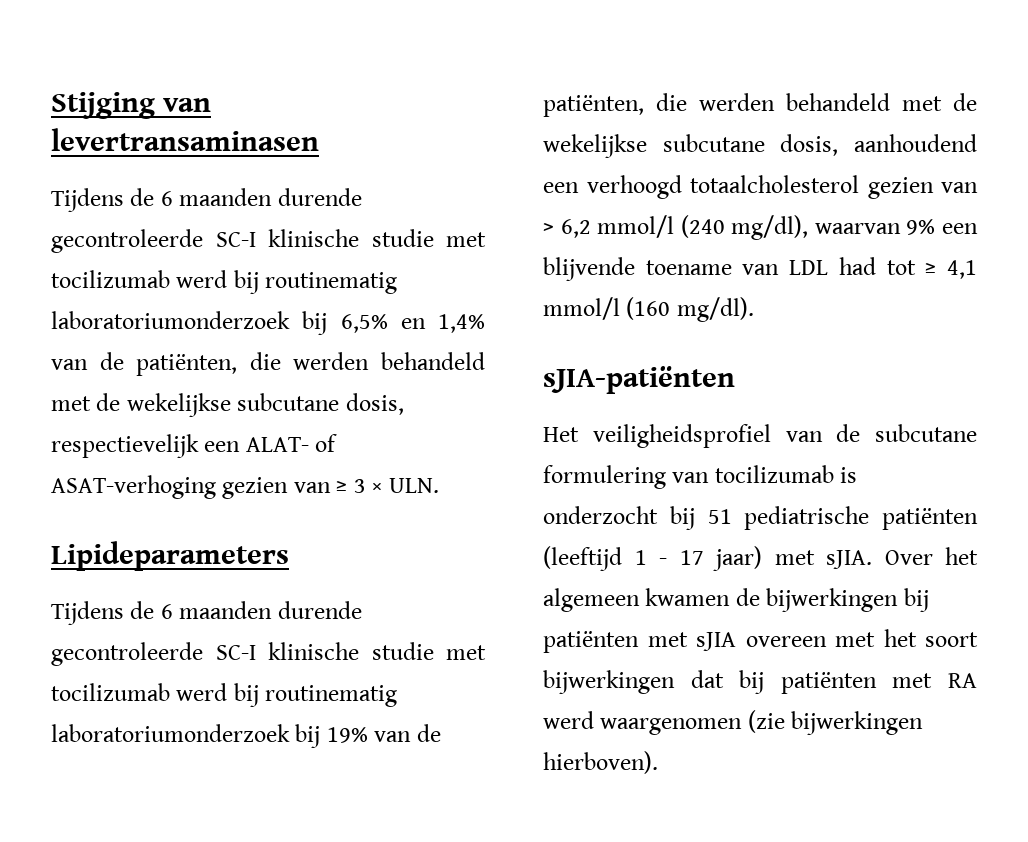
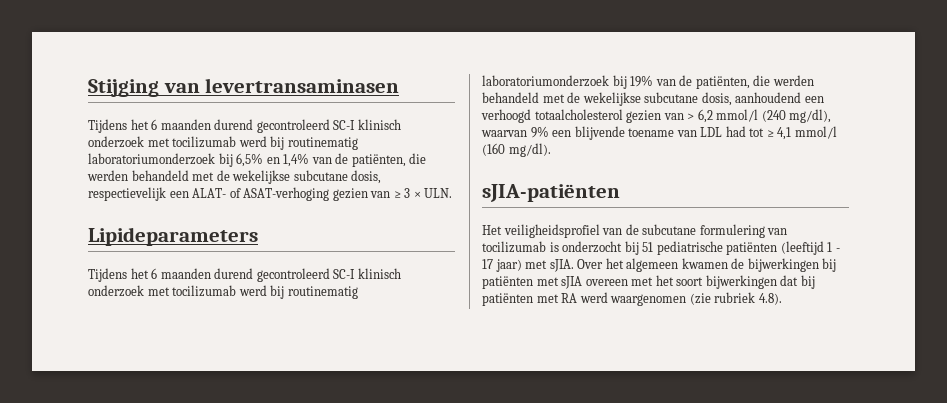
- Tijdens de 6 maanden durende gecontroleerde SC-I klinische studie met tocilizumab werd bij routinematig laboratoriumonderzoek bij 6,5% en 1,4% van de patiënten, die werden behandeld met de wekelijkse subcutane dosis, respectievelijk een ALAT- of ASAT-verhoging gezien van ≥ 3 × ULN.
+ Tijdens het 6 maanden durend gecontroleerd SC-I klinisch onderzoek met tocilizumab werd bij routinematig laboratoriumonderzoek bij 6,5% en 1,4% van de patiënten, die werden behandeld met de wekelijkse subcutane dosis, respectievelijk een ALAT- of ASAT-verhoging gezien van ≥ 3 × ULN.
- Tijdens de 6 maanden durende gecontroleerde SC-I klinische studie met tocilizumab werd bij routinematig laboratoriumonderzoek bij 19% van de patiënten, die werden behandeld met de wekelijkse subcutane dosis, aanhoudend een verhoogd totaalcholesterol gezien van > 6,2 mmol/l (240 mg/dl), waarvan 9% een blijvende toename van LDL had tot ≥ 4,1 mmol/l (160 mg/dl).
+ Tijdens het 6 maanden durend gecontroleerd SC-I klinisch onderzoek met tocilizumab werd bij routinematig laboratoriumonderzoek bij 19% van de patiënten, die werden behandeld met de wekelijkse subcutane dosis, aanhoudend een verhoogd totaalcholesterol gezien van > 6,2 mmol/l (240 mg/dl), waarvan 9% een blijvende toename van LDL had tot ≥ 4,1 mmol/l (160 mg/dl).
- Over het algemeen kwamen de bijwerkingen bij patiënten met sJIA overeen met het soort bijwerkingen dat bij patiënten met RA werd waargenomen (zie bijwerkingen hierboven).
+ Over het algemeen kwamen de bijwerkingen bij patiënten met sJIA overeen met het soort bijwerkingen dat bij patiënten met RA werd waargenomen (zie rubriek 4.8).

